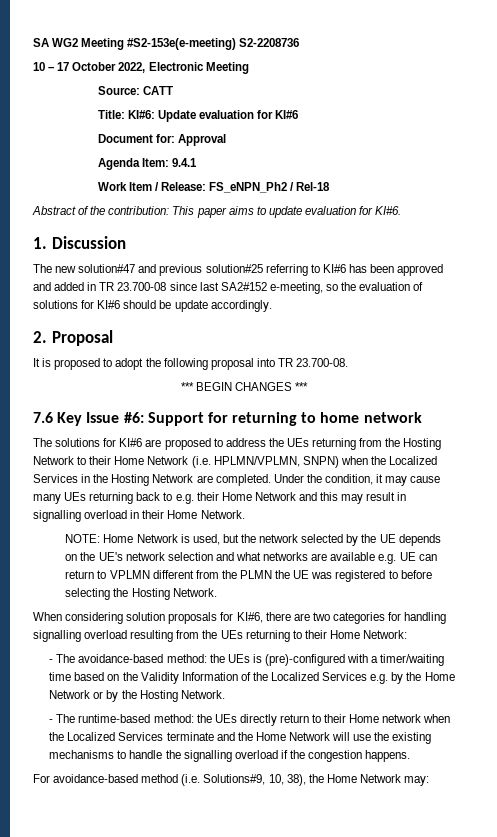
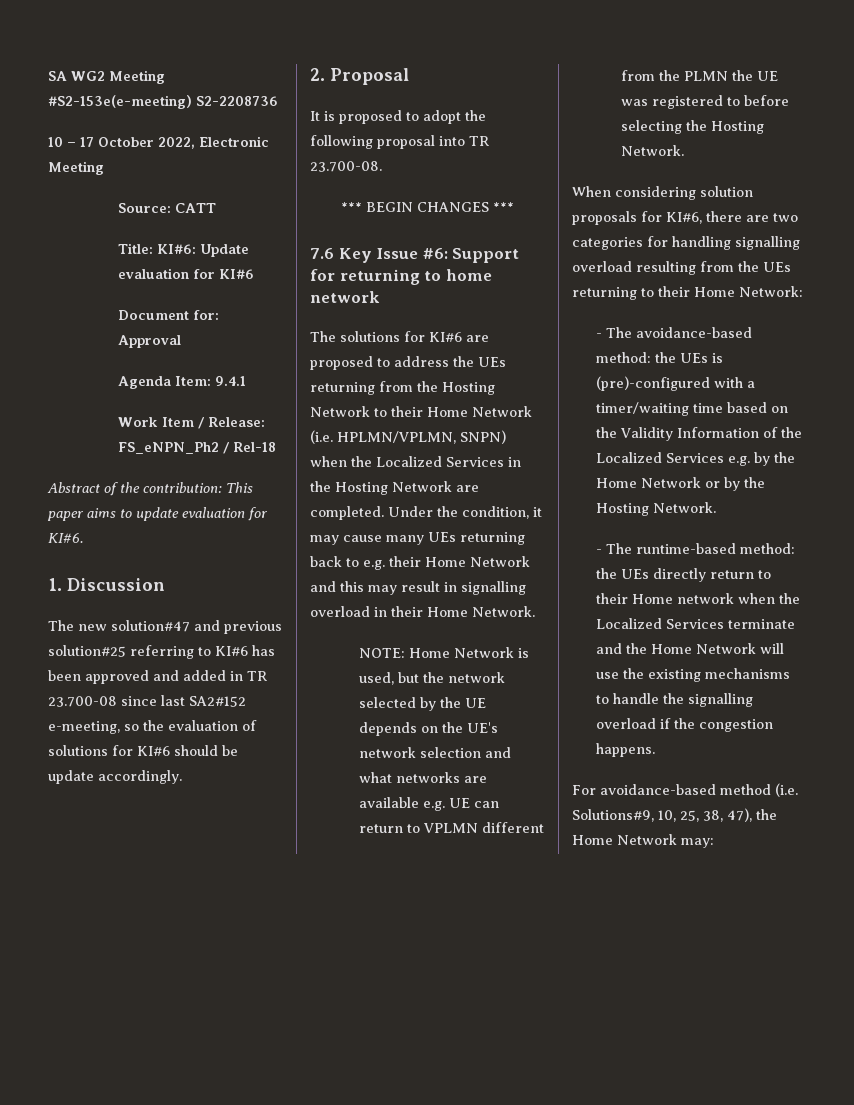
- For avoidance-based method (i.e. Solutions#9, 10, 38), the Home Network may:
+ For avoidance-based method (i.e. Solutions#9, 10, 25, 38, 47), the Home Network may:

